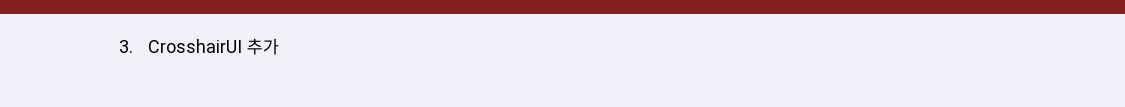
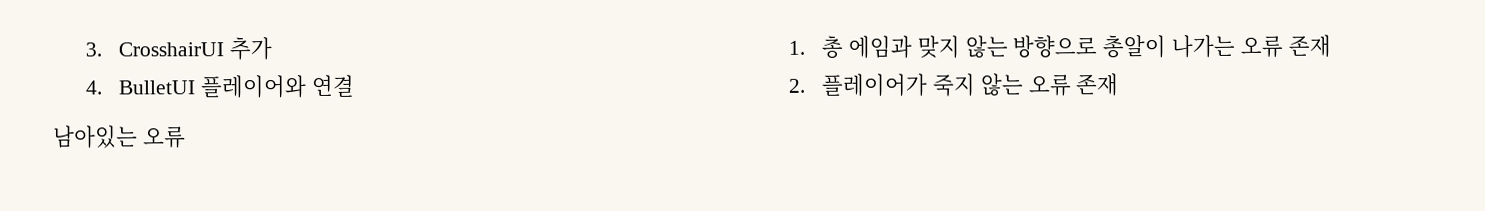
+ 4. BulletUI 플레이어와 연결
+ 남아있는 오류
+ 1. 총 에임과 맞지 않는 방향으로 총알이 나가는 오류 존재
+ 2. 플레이어가 죽지 않는 오류 존재

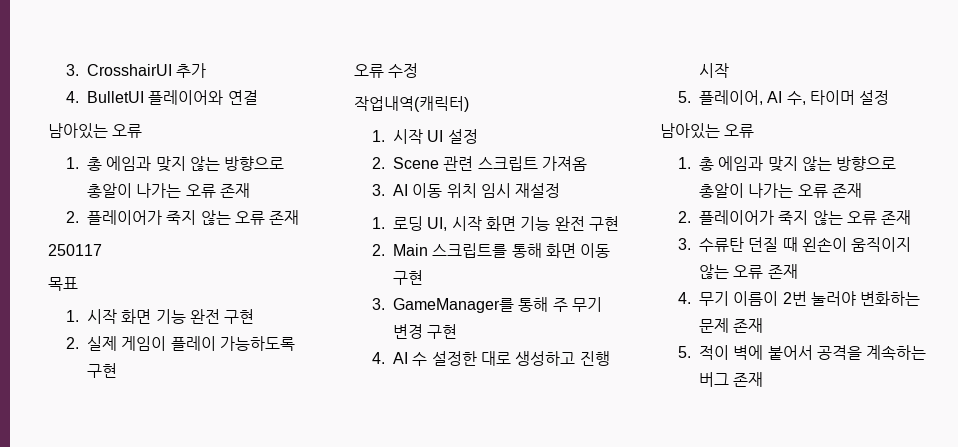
+ 250117
+ 목표
+ 1. 시작 화면 기능 완전 구현
+ 2. 실제 게임이 플레이 가능하도록 구현
+ 오류 수정
+ 작업내역(캐릭터)
+ 1. 시작 UI 설정
+ 2. Scene 관련 스크립트 가져옴
+ 3. AI 이동 위치 임시 재설정
+ 1. 로딩 UI, 시작 화면 기능 완전 구현
+ 2. Main 스크립트를 통해 화면 이동 구현
+ 3. GameManager를 통해 주 무기 변경 구현
+ 4. AI 수 설정한 대로 생성하고 진행 시작
+ 5. 플레이어, AI 수, 타이머 설정
+ 남아있는 오류
+ 1. 총 에임과 맞지 않는 방향으로 총알이 나가는 오류 존재
+ 2. 플레이어가 죽지 않는 오류 존재
+ 3. 수류탄 던질 때 왼손이 움직이지 않는 오류 존재
+ 4. 무기 이름이 2번 눌러야 변화하는 문제 존재
+ 5. 적이 벽에 붙어서 공격을 계속하는 버그 존재

